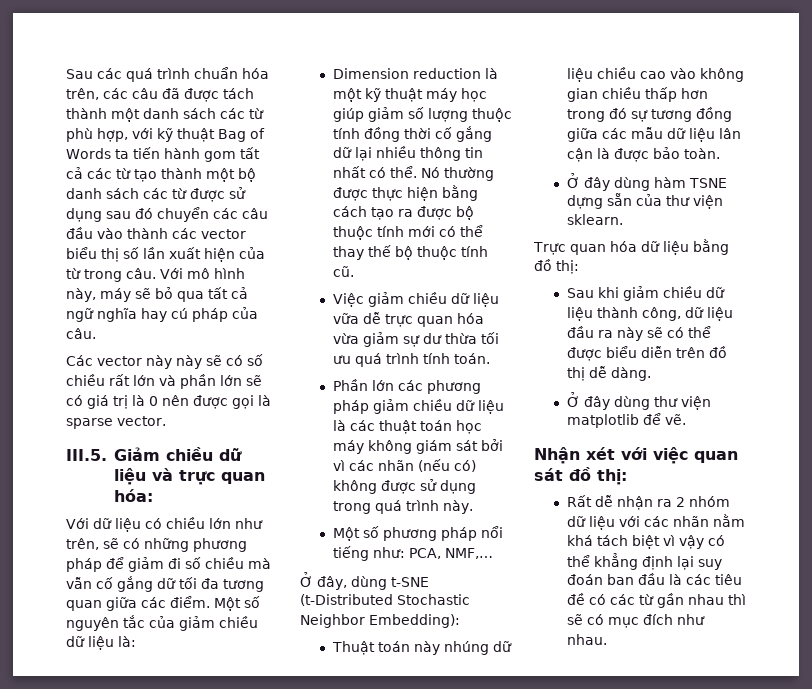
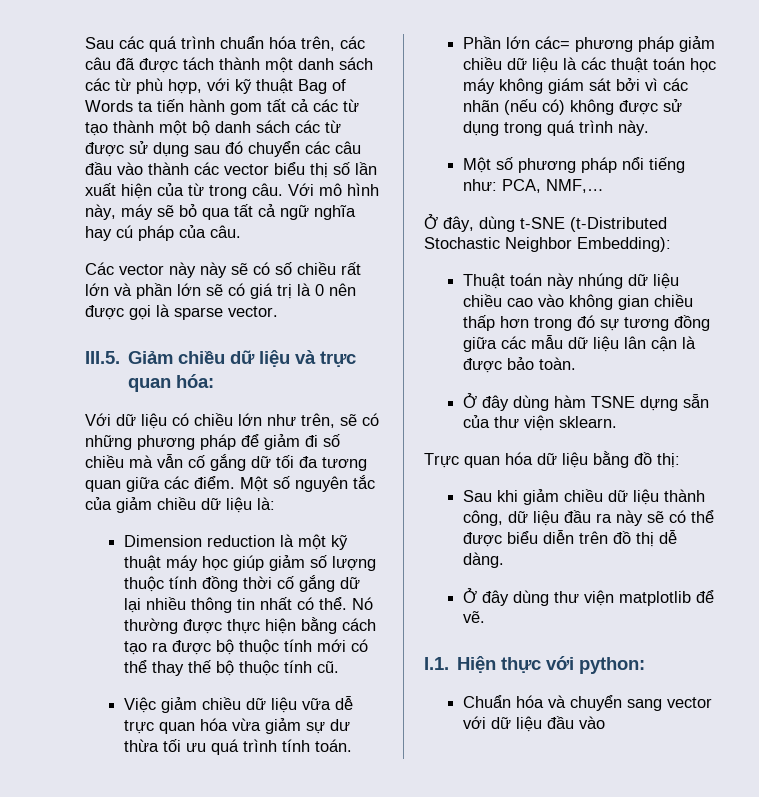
- Phần lớn các phương pháp giảm chiều dữ liệu là các thuật toán học máy không giám sát bởi vì các nhãn (nếu có) không được sử dụng trong quá trình này.
+ Phần lớn các= phương pháp giảm chiều dữ liệu là các thuật toán học máy không giám sát bởi vì các nhãn (nếu có) không được sử dụng trong quá trình này.
- Nhận xét với việc quan sát đồ thị:
- Rất dễ nhận ra 2 nhóm dữ liệu với các nhãn nằm khá tách biệt vì vậy có thể khẳng định lại suy đoán ban đầu là các tiêu đề có các từ gần nhau thì sẽ có mục đích như nhau.
+ I.1. Hiện thực với python:
+ Chuẩn hóa và chuyển sang vector với dữ liệu đầu vào

